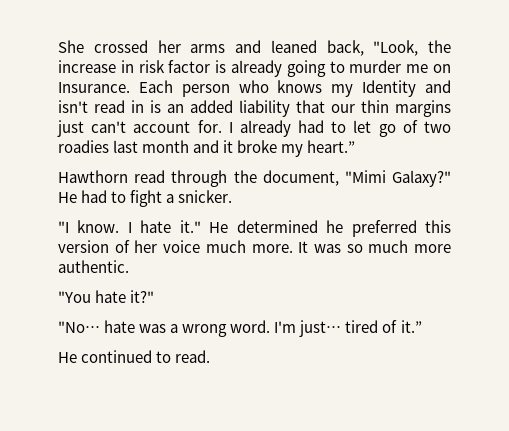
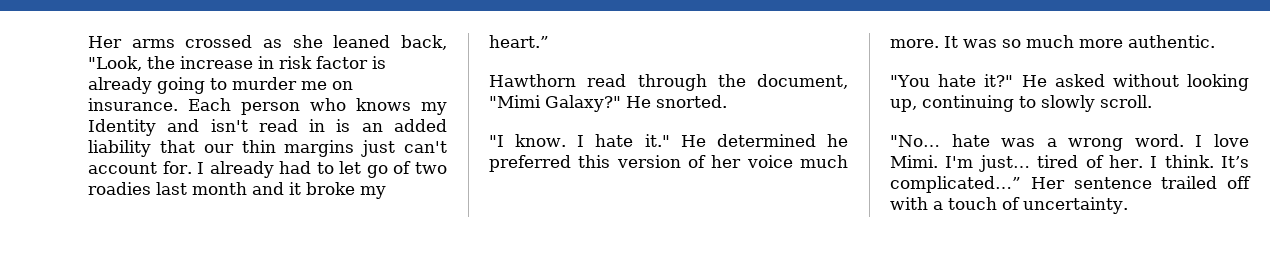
- She crossed her arms and leaned back, "Look, the increase in risk factor is already going to murder me on Insurance.
+ Her arms crossed as she leaned back, "Look, the increase in risk factor is already going to murder me on insurance.
- He had to fight a snicker.
+ He snorted.
+ He asked without looking up, continuing to slowly scroll.
+ I love Mimi.
- I'm just… tired of it.”
- He continued to read.
+ I'm just… tired of her. I think. It’s complicated…” Her sentence trailed off with a touch of uncertainty.

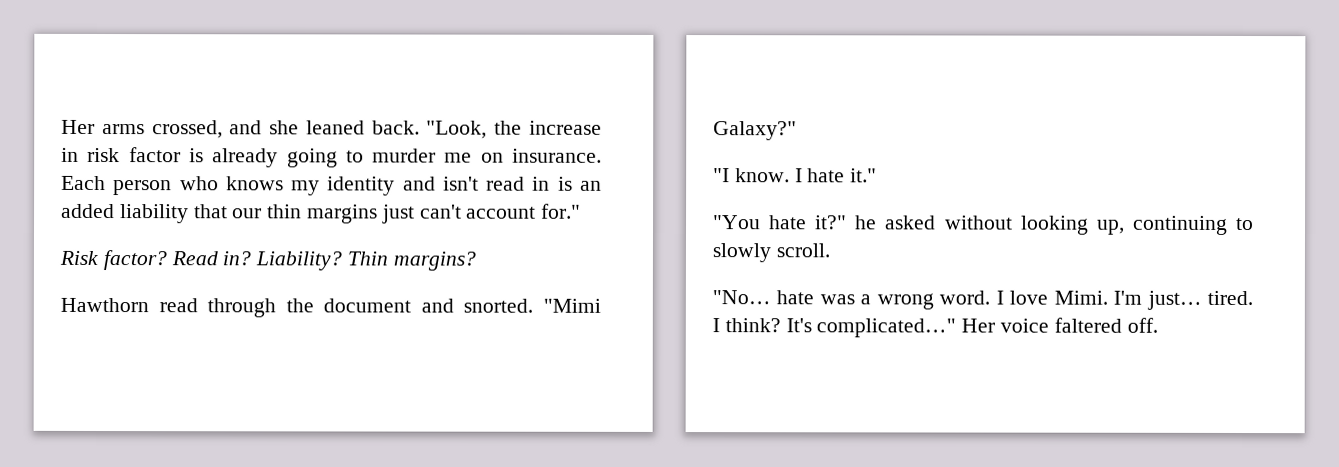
- Her arms crossed as she leaned back, "Look, the increase in risk factor is already going to murder me on insurance.
+ Her arms crossed, and she leaned back. "Look, the increase in risk factor is already going to murder me on insurance.
- Each person who knows my Identity and isn't read in is an added liability that our thin margins just can't account for. I already had to let go of two roadies last month and it broke my heart.”
+ Each person who knows my identity and isn't read in is an added liability that our thin margins just can't account for."
+ Risk factor? Read in? Liability? Thin margins?
- Hawthorn read through the document, "Mimi Galaxy?" He snorted.
+ Hawthorn read through the document and snorted. "Mimi Galaxy?"
- He determined he preferred this version of her voice much more. It was so much more authentic.
- "You hate it?" He asked without looking up, continuing to slowly scroll.
+ "You hate it?" he asked without looking up, continuing to slowly scroll.
- I'm just… tired of her. I think. It’s complicated…” Her sentence trailed off with a touch of uncertainty.
+ I'm just… tired. I think? It's complicated…" Her voice faltered off.

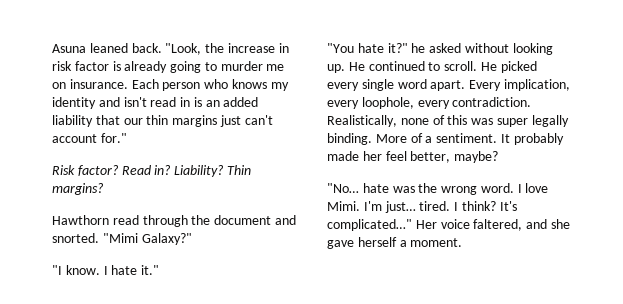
- Her arms crossed, and she leaned back.
+ Asuna leaned back.
- "You hate it?" he asked without looking up, continuing to slowly scroll.
+ "You hate it?" he asked without looking up. He continued to scroll. He picked every single word apart. Every implication, every loophole, every contradiction. Realistically, none of this was super legally binding. More of a sentiment. It probably made her feel better, maybe?
- "No… hate was a wrong word.
+ "No… hate was the wrong word.
- Her voice faltered off.
+ Her voice faltered, and she gave herself a moment.

